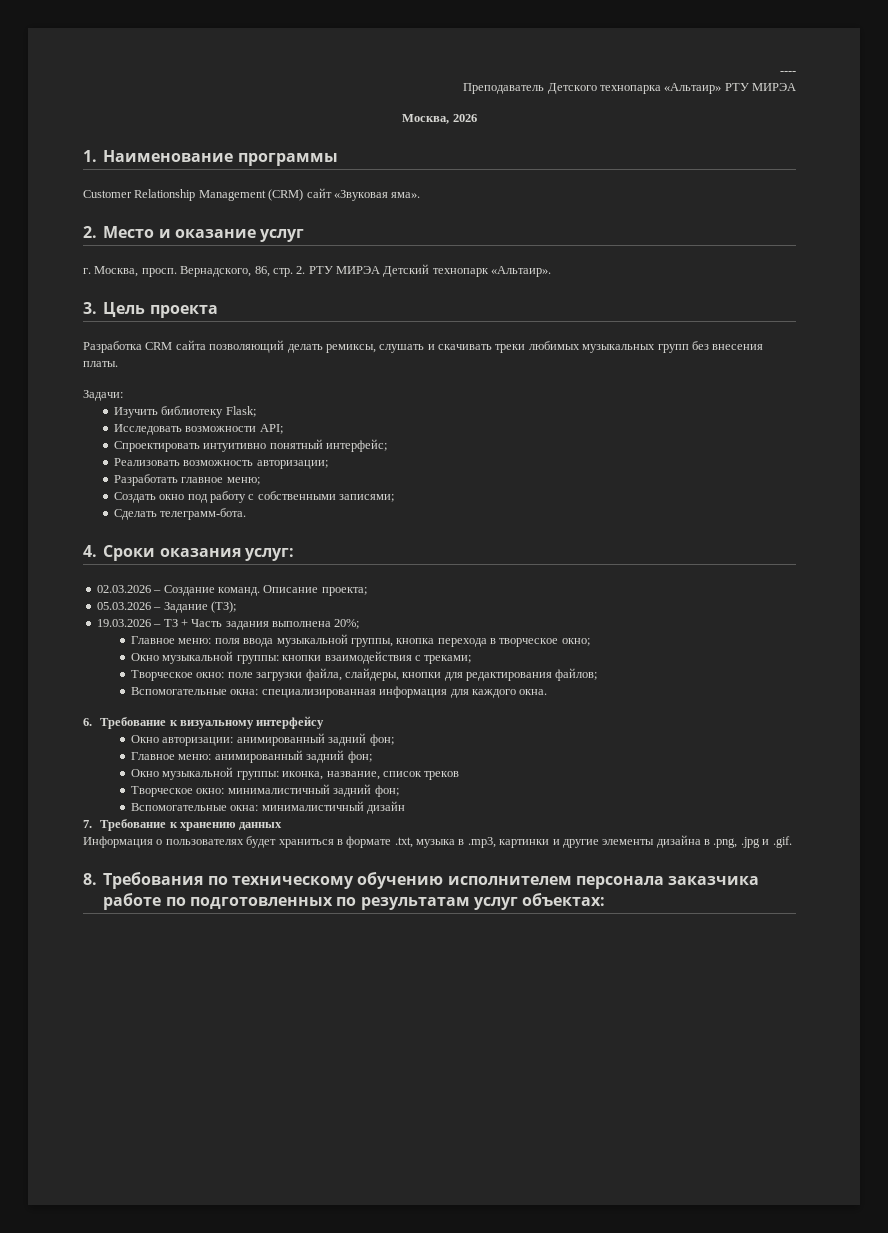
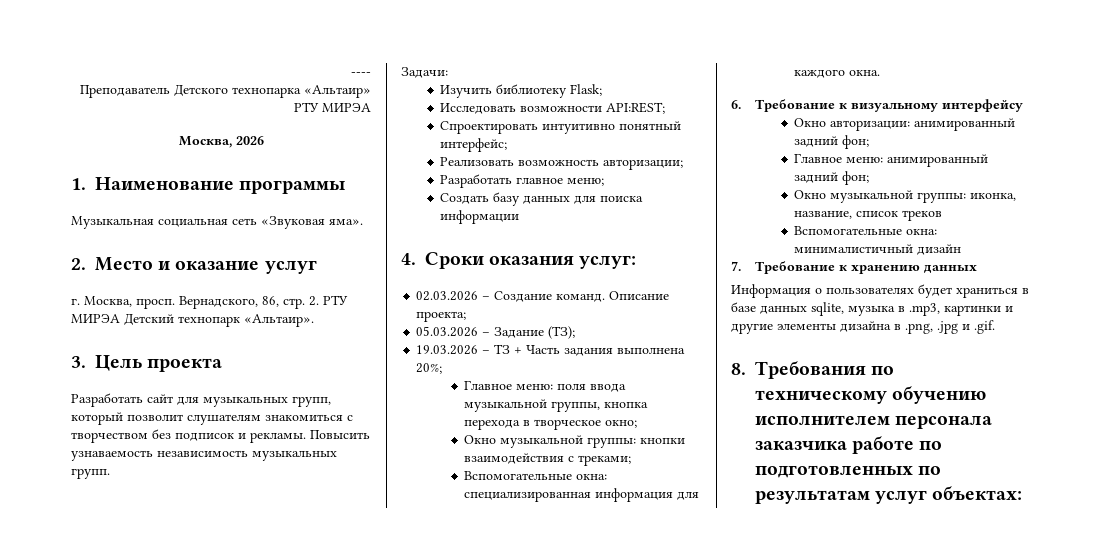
- Customer Relationship Management (CRM) сайт «Звуковая яма».
+ Музыкальная социальная сеть «Звуковая яма».
- Разработка CRM сайта позволяющий делать ремиксы, слушать и скачивать треки любимых музыкальных групп без внесения платы.
+ Разработать сайт для музыкальных групп, который позволит слушателям знакомиться с творчеством без подписок и рекламы. Повысить узнаваемость независимость музыкальных групп.
- Исследовать возможности API;
+ Исследовать возможности API:REST;
- Создать окно под работу с собственными записями;
- Сделать телеграмм-бота.
+ Создать базу данных для поиска информации
- Творческое окно: поле загрузки файла, слайдеры, кнопки для редактирования файлов;
- Творческое окно: минималистичный задний фон;
- Информация о пользователях будет храниться в формате .txt, музыка в .mp3, картинки и другие элементы дизайна в .png, .jpg и .gif.
+ Информация о пользователях будет храниться в базе данных sqlite, музыка в .mp3, картинки и другие элементы дизайна в .png, .jpg и .gif.

